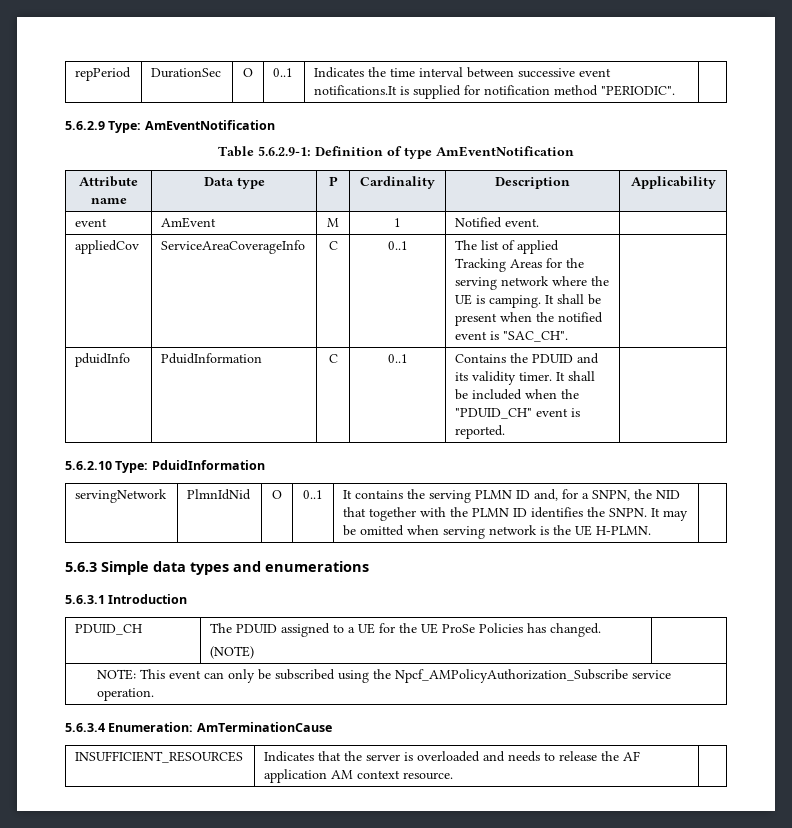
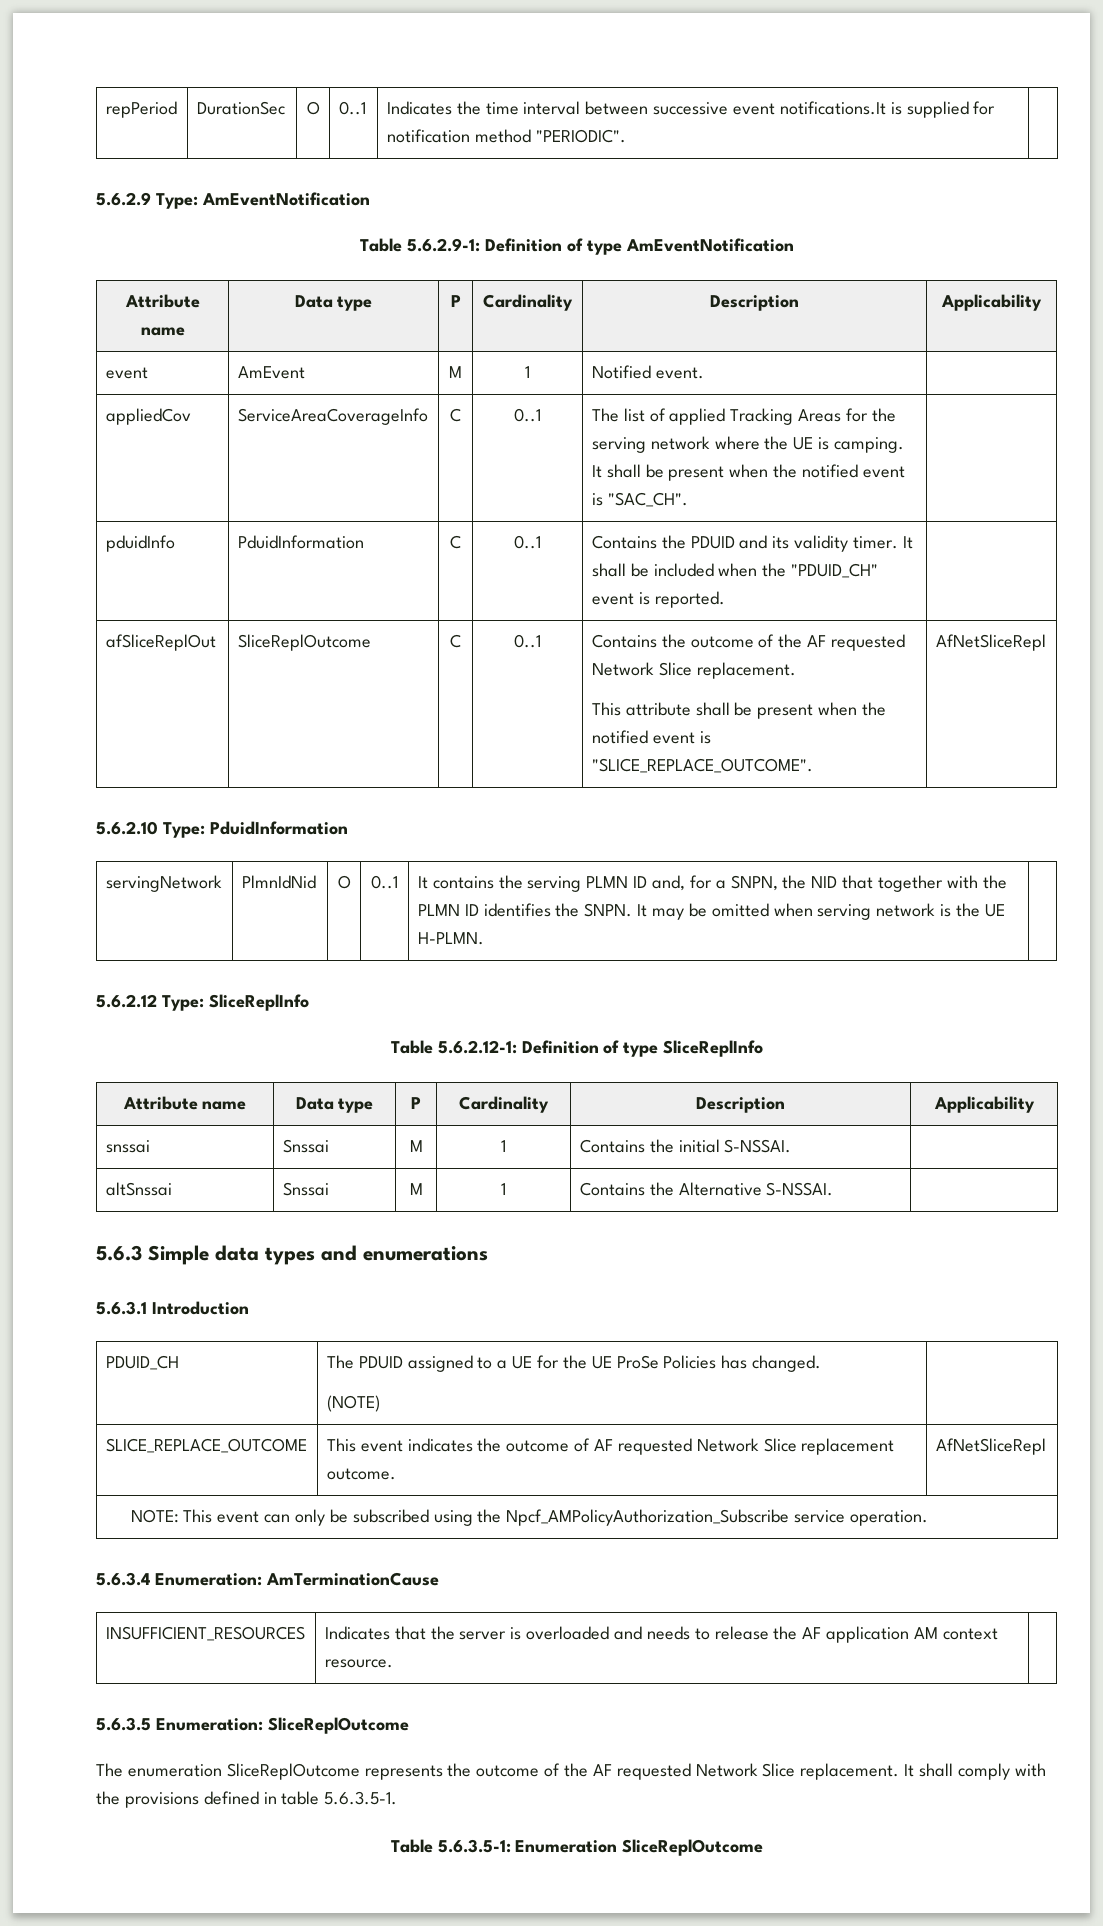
+ afSliceReplOut | SliceReplOutcome | C | 0..1 | Contains the outcome of the AF requested Network Slice replacement.
+ This attribute shall be present when the notified event is "SLICE_REPLACE_OUTCOME". | AfNetSliceRepl
+ 5.6.2.12 Type: SliceReplInfo
+ Table 5.6.2.12-1: Definition of type SliceReplInfo
+ Attribute name | Data type | P | Cardinality | Description | Applicability
+ snssai | Snssai | M | 1 | Contains the initial S-NSSAI. |
+ altSnssai | Snssai | M | 1 | Contains the Alternative S-NSSAI. |
+ SLICE_REPLACE_OUTCOME | This event indicates the outcome of AF requested Network Slice replacement outcome. | AfNetSliceRepl
+ 5.6.3.5 Enumeration: SliceReplOutcome
+ The enumeration SliceReplOutcome represents the outcome of the AF requested Network Slice replacement. It shall comply with the provisions defined in table 5.6.3.5-1.
+ Table 5.6.3.5-1: Enumeration SliceReplOutcome

